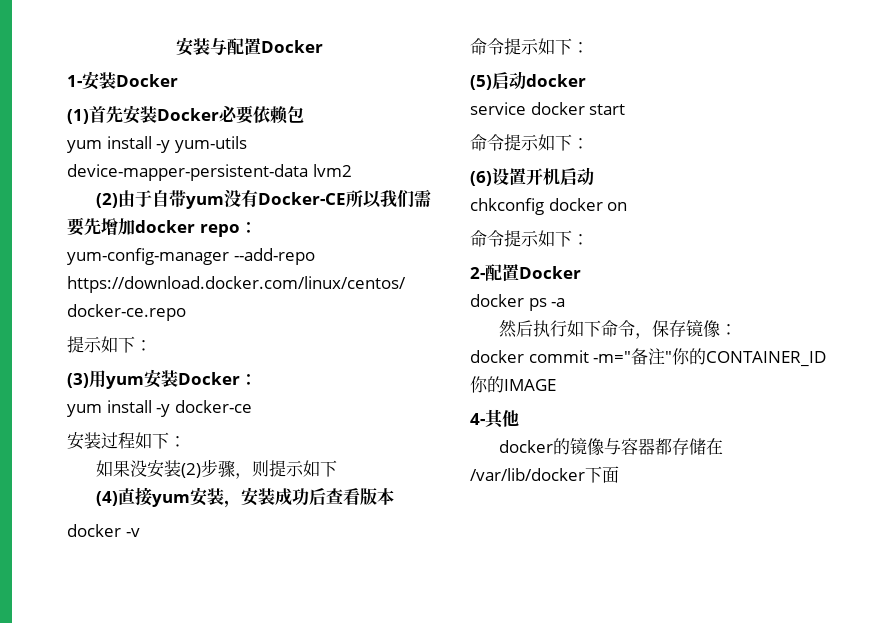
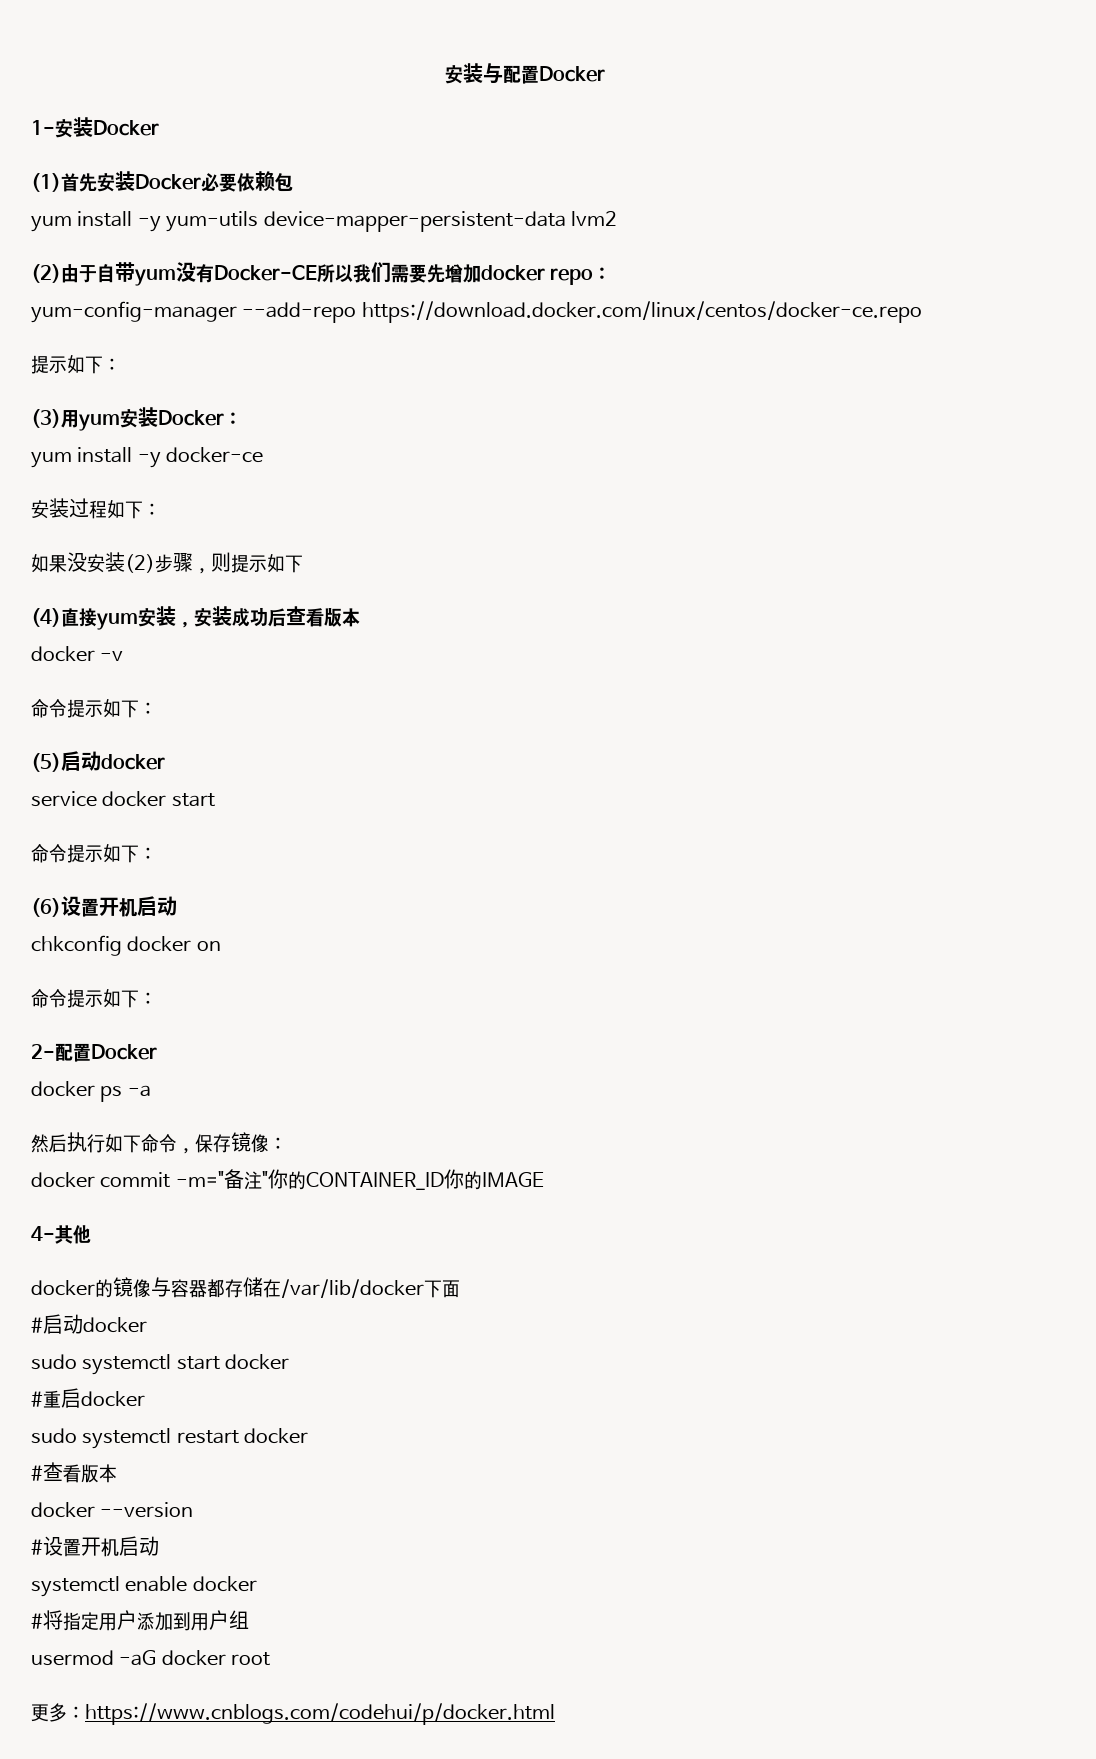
+ #启动docker
+ sudo systemctl start docker
+ #重启docker
+ sudo systemctl restart docker
+ #查看版本
+ docker --version
+ #设置开机启动
+ systemctl enable docker
+ #将指定用户添加到用户组
+ usermod -aG docker root
+ 更多：https://www.cnblogs.com/codehui/p/docker.html

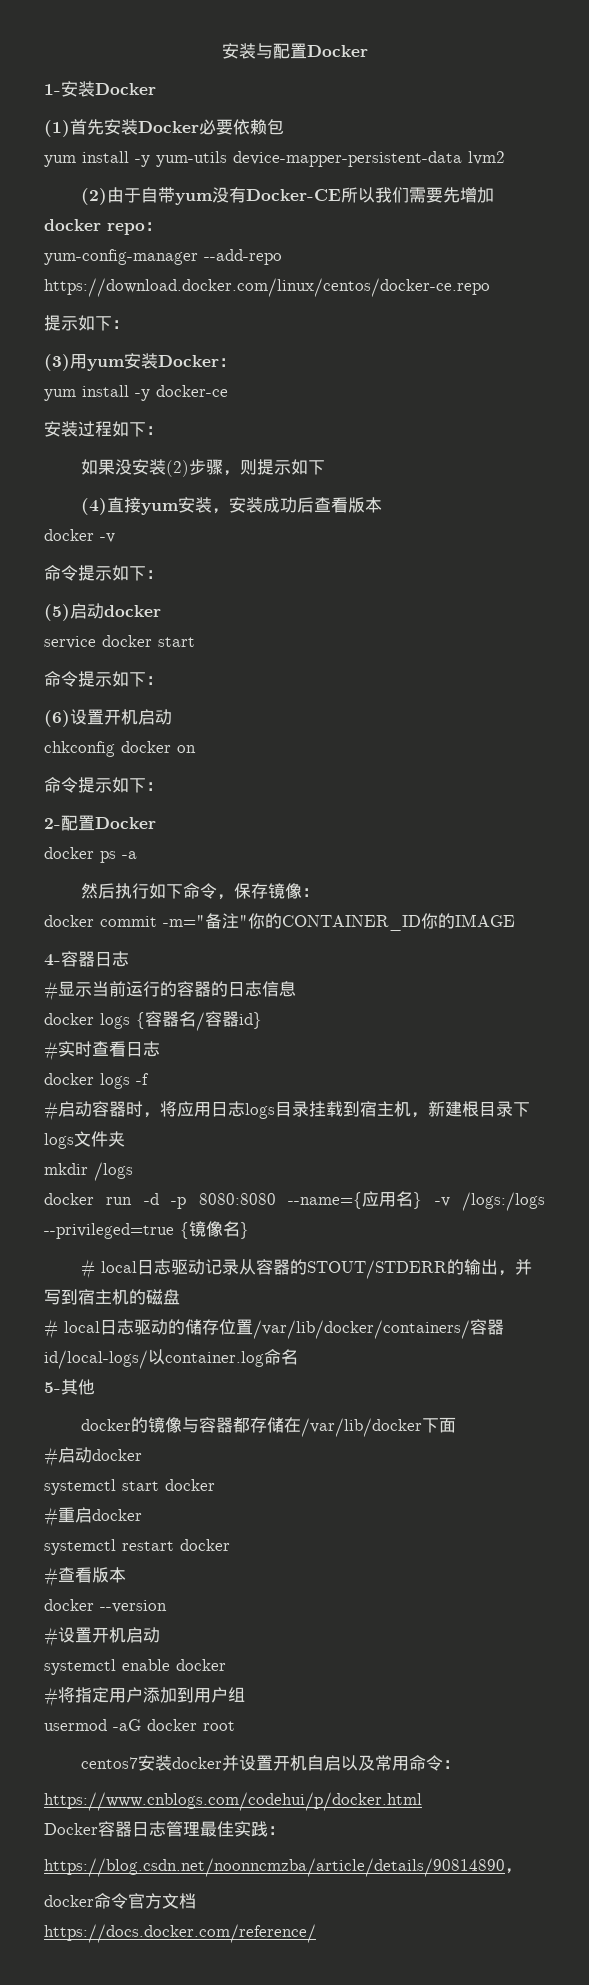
- 4-其他
+ 4-容器日志
+ #显示当前运行的容器的日志信息
+ docker logs {容器名/容器id}
+ #实时查看日志
+ docker logs -f
+ #启动容器时，将应用日志logs目录挂载到宿主机，新建根目录下logs文件夹
+ mkdir /logs
+ docker run -d -p 8080:8080 --name={应用名} -v /logs:/logs --privileged=true {镜像名}
+ # local日志驱动记录从容器的STOUT/STDERR的输出，并写到宿主机的磁盘
+ # local日志驱动的储存位置/var/lib/docker/containers/容器id/local-logs/以container.log命名
+ 5-其他
- sudo systemctl start docker
+ systemctl start docker
- sudo systemctl restart docker
+ systemctl restart docker
- 更多：https://www.cnblogs.com/codehui/p/docker.html
+ centos7安装docker并设置开机自启以及常用命令：
+ https://www.cnblogs.com/codehui/p/docker.html
+ Docker容器日志管理最佳实践：
+ https://blog.csdn.net/noonncmzba/article/details/90814890，
+ docker命令官方文档
+ https://docs.docker.com/reference/

